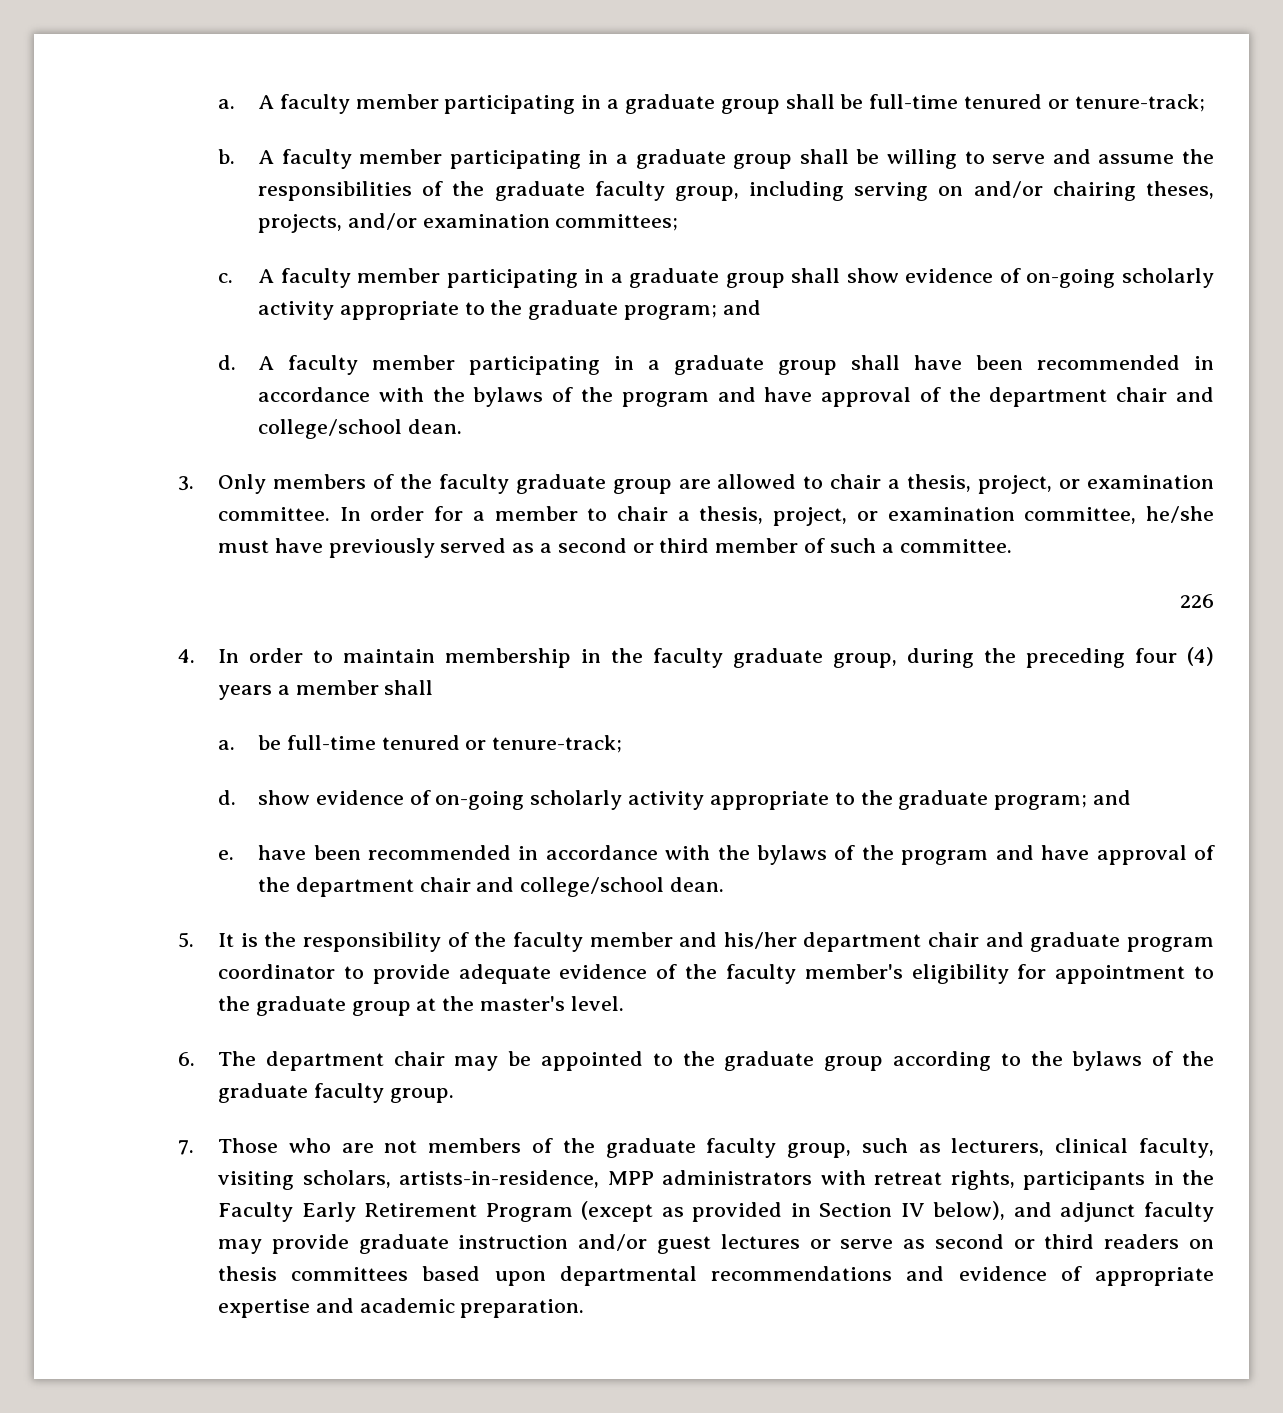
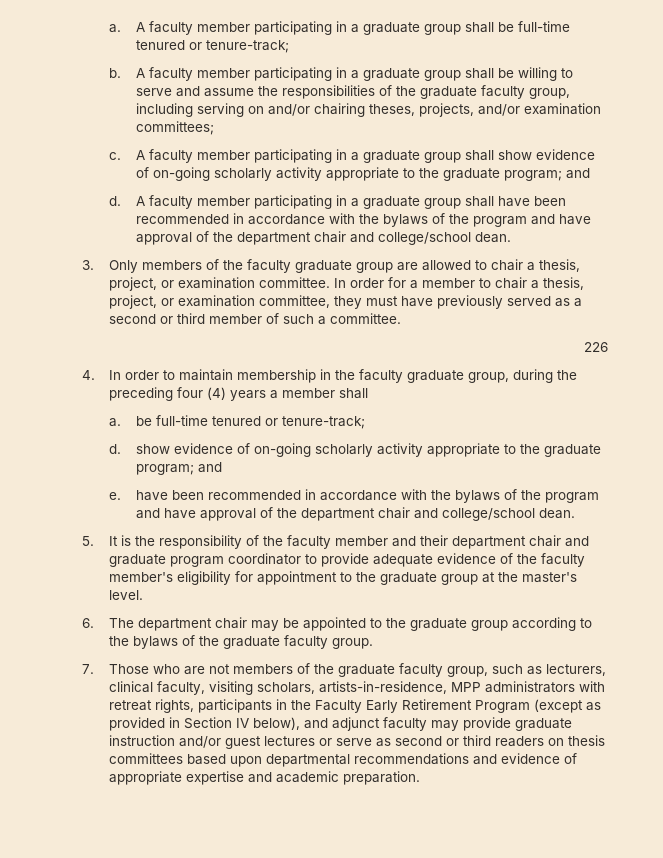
- In order for a member to chair a thesis, project, or examination committee, he/she must have previously served as a second or third member of such a committee.
+ In order for a member to chair a thesis, project, or examination committee, they must have previously served as a second or third member of such a committee.
- 5. It is the responsibility of the faculty member and his/her department chair and graduate program coordinator to provide adequate evidence of the faculty member's eligibility for appointment to the graduate group at the master's level.
+ 5. It is the responsibility of the faculty member and their department chair and graduate program coordinator to provide adequate evidence of the faculty member's eligibility for appointment to the graduate group at the master's level.

